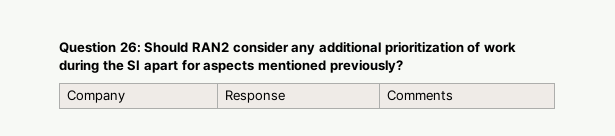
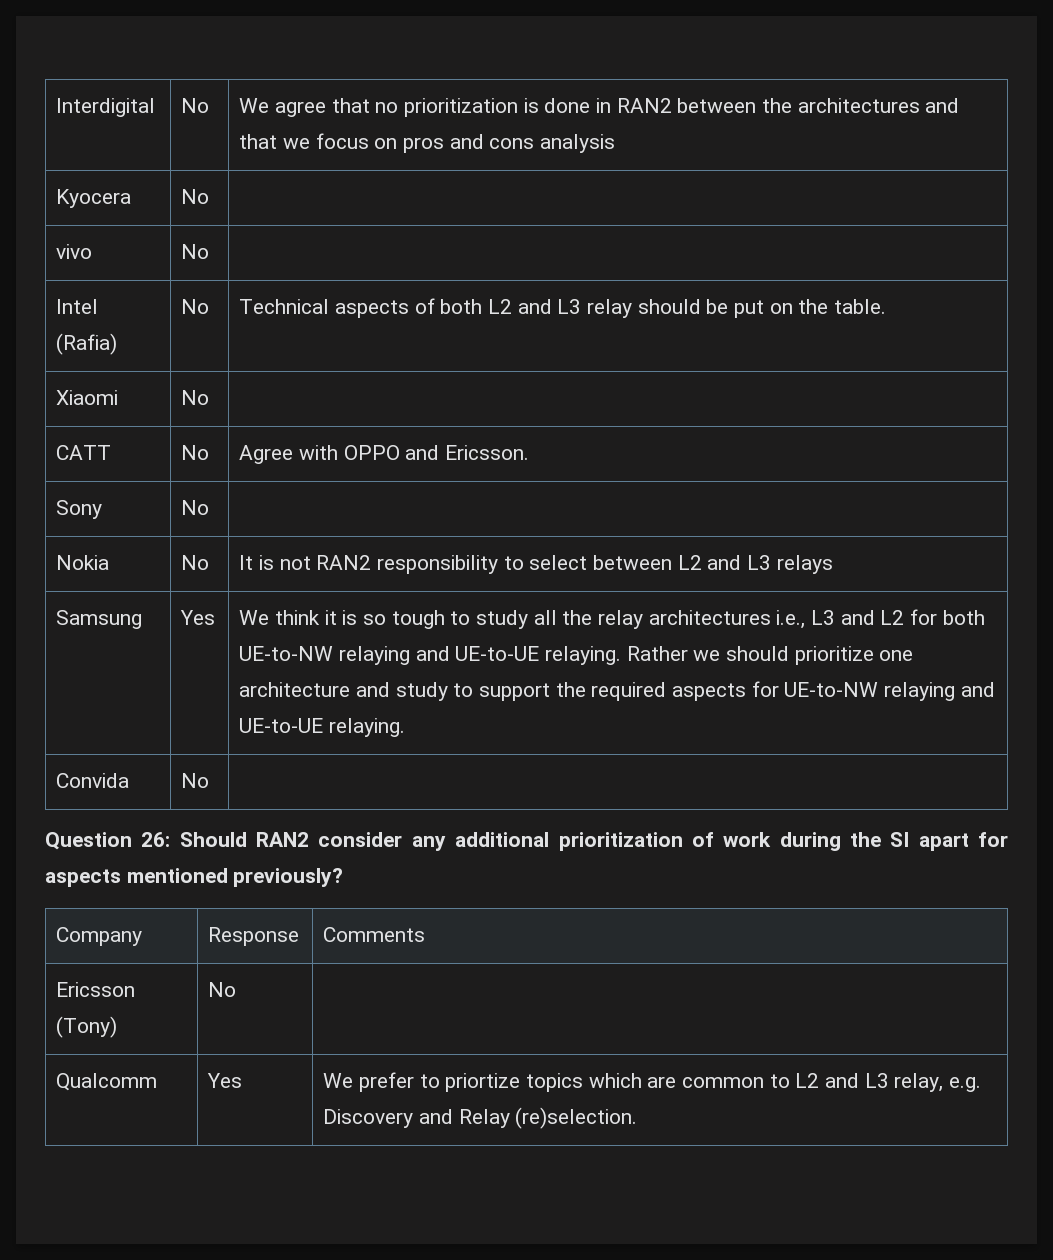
+ Interdigital | No | We agree that no prioritization is done in RAN2 between the architectures and that we focus on pros and cons analysis
+ Kyocera | No |
+ vivo | No |
+ Intel (Rafia) | No | Technical aspects of both L2 and L3 relay should be put on the table.
+ Xiaomi | No |
+ CATT | No | Agree with OPPO and Ericsson.
+ Sony | No |
+ Nokia | No | It is not RAN2 responsibility to select between L2 and L3 relays
+ Samsung | Yes | We think it is so tough to study all the relay architectures i.e., L3 and L2 for both UE-to-NW relaying and UE-to-UE relaying. Rather we should prioritize one architecture and study to support the required aspects for UE-to-NW relaying and UE-to-UE relaying.
+ Convida | No |
+ Ericsson (Tony) | No |
+ Qualcomm | Yes | We prefer to priortize topics which are common to L2 and L3 relay, e.g. Discovery and Relay (re)selection.

